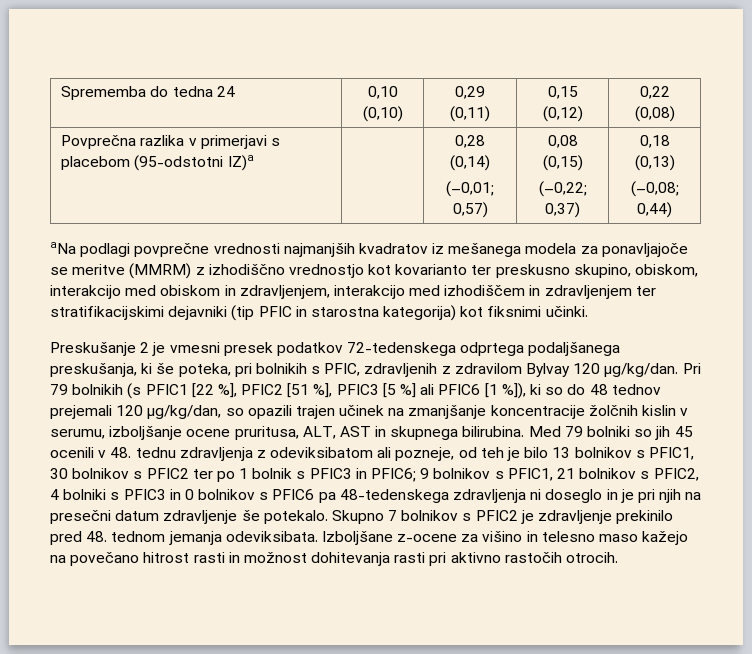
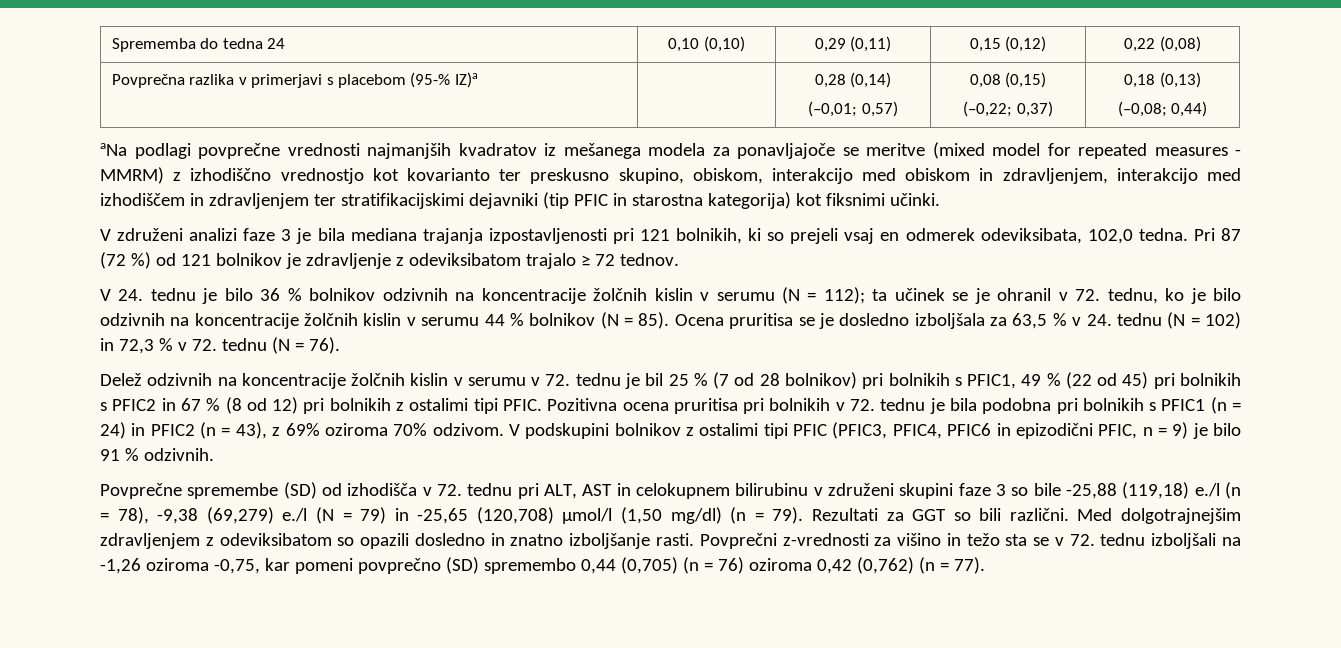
- Povprečna razlika v primerjavi s placebom (95-odstotni IZ)a | | 0,28 (0,14)
+ Povprečna razlika v primerjavi s placebom (95-% IZ)a | | 0,28 (0,14)
- aNa podlagi povprečne vrednosti najmanjših kvadratov iz mešanega modela za ponavljajoče se meritve (MMRM) z izhodiščno vrednostjo kot kovarianto ter preskusno skupino, obiskom, interakcijo med obiskom in zdravljenjem, interakcijo med izhodiščem in zdravljenjem ter stratifikacijskimi dejavniki (tip PFIC in starostna kategorija) kot fiksnimi učinki.
+ aNa podlagi povprečne vrednosti najmanjših kvadratov iz mešanega modela za ponavljajoče se meritve (mixed model for repeated measures - MMRM) z izhodiščno vrednostjo kot kovarianto ter preskusno skupino, obiskom, interakcijo med obiskom in zdravljenjem, interakcijo med izhodiščem in zdravljenjem ter stratifikacijskimi dejavniki (tip PFIC in starostna kategorija) kot fiksnimi učinki.
- Preskušanje 2 je vmesni presek podatkov 72-tedenskega odprtega podaljšanega preskušanja, ki še poteka, pri bolnikih s PFIC, zdravljenih z zdravilom Bylvay 120 µg/kg/dan. Pri 79 bolnikih (s PFIC1 [22 %], PFIC2 [51 %], PFIC3 [5 %] ali PFIC6 [1 %]), ki so do 48 tednov prejemali 120 µg/kg/dan, so opazili trajen učinek na zmanjšanje koncentracije žolčnih kislin v serumu, izboljšanje ocene pruritusa, ALT, AST in skupnega bilirubina. Med 79 bolniki so jih 45 ocenili v 48. tednu zdravljenja z odeviksibatom ali pozneje, od teh je bilo 13 bolnikov s PFIC1, 30 bolnikov s PFIC2 ter po 1 bolnik s PFIC3 in PFIC6; 9 bolnikov s PFIC1, 21 bolnikov s PFIC2, 4 bolniki s PFIC3 in 0 bolnikov s PFIC6 pa 48-tedenskega zdravljenja ni doseglo in je pri njih na presečni datum zdravljenje še potekalo. Skupno 7 bolnikov s PFIC2 je zdravljenje prekinilo pred 48. tednom jemanja odeviksibata. Izboljšane z-ocene za višino in telesno maso kažejo na povečano hitrost rasti in možnost dohitevanja rasti pri aktivno rastočih otrocih.
+ V združeni analizi faze 3 je bila mediana trajanja izpostavljenosti pri 121 bolnikih, ki so prejeli vsaj en odmerek odeviksibata, 102,0 tedna. Pri 87 (72 %) od 121 bolnikov je zdravljenje z odeviksibatom trajalo ≥ 72 tednov.
+ V 24. tednu je bilo 36 % bolnikov odzivnih na koncentracije žolčnih kislin v serumu (N = 112); ta učinek se je ohranil v 72. tednu, ko je bilo odzivnih na koncentracije žolčnih kislin v serumu 44 % bolnikov (N = 85). Ocena pruritisa se je dosledno izboljšala za 63,5 % v 24. tednu (N = 102) in 72,3 % v 72. tednu (N = 76).
+ Delež odzivnih na koncentracije žolčnih kislin v serumu v 72. tednu je bil 25 % (7 od 28 bolnikov) pri bolnikih s PFIC1, 49 % (22 od 45) pri bolnikih s PFIC2 in 67 % (8 od 12) pri bolnikih z ostalimi tipi PFIC. Pozitivna ocena pruritisa pri bolnikih v 72. tednu je bila podobna pri bolnikih s PFIC1 (n = 24) in PFIC2 (n = 43), z 69% oziroma 70% odzivom. V podskupini bolnikov z ostalimi tipi PFIC (PFIC3, PFIC4, PFIC6 in epizodični PFIC, n = 9) je bilo 91 % odzivnih.
+ Povprečne spremembe (SD) od izhodišča v 72. tednu pri ALT, AST in celokupnem bilirubinu v združeni skupini faze 3 so bile -25,88 (119,18) e./l (n = 78), -9,38 (69,279) e./l (N = 79) in -25,65 (120,708) µmol/l (1,50 mg/dl) (n = 79). Rezultati za GGT so bili različni. Med dolgotrajnejšim zdravljenjem z odeviksibatom so opazili dosledno in znatno izboljšanje rasti. Povprečni z-vrednosti za višino in težo sta se v 72. tednu izboljšali na -1,26 oziroma -0,75, kar pomeni povprečno (SD) spremembo 0,44 (0,705) (n = 76) oziroma 0,42 (0,762) (n = 77).

